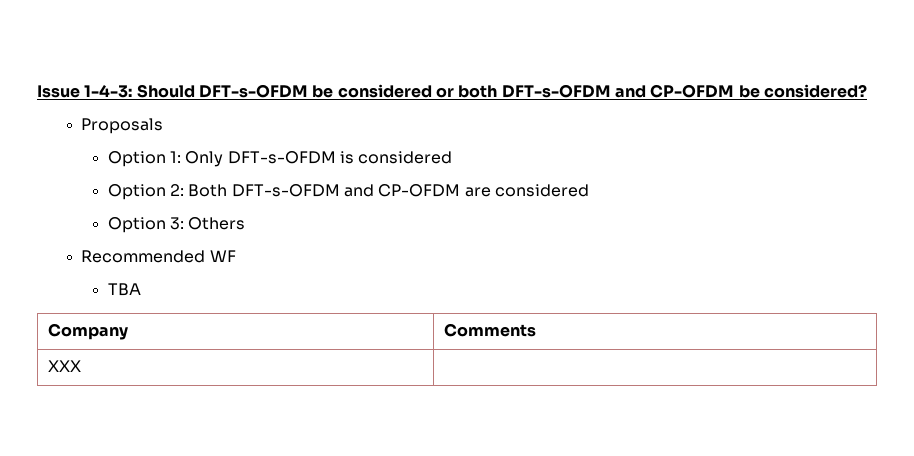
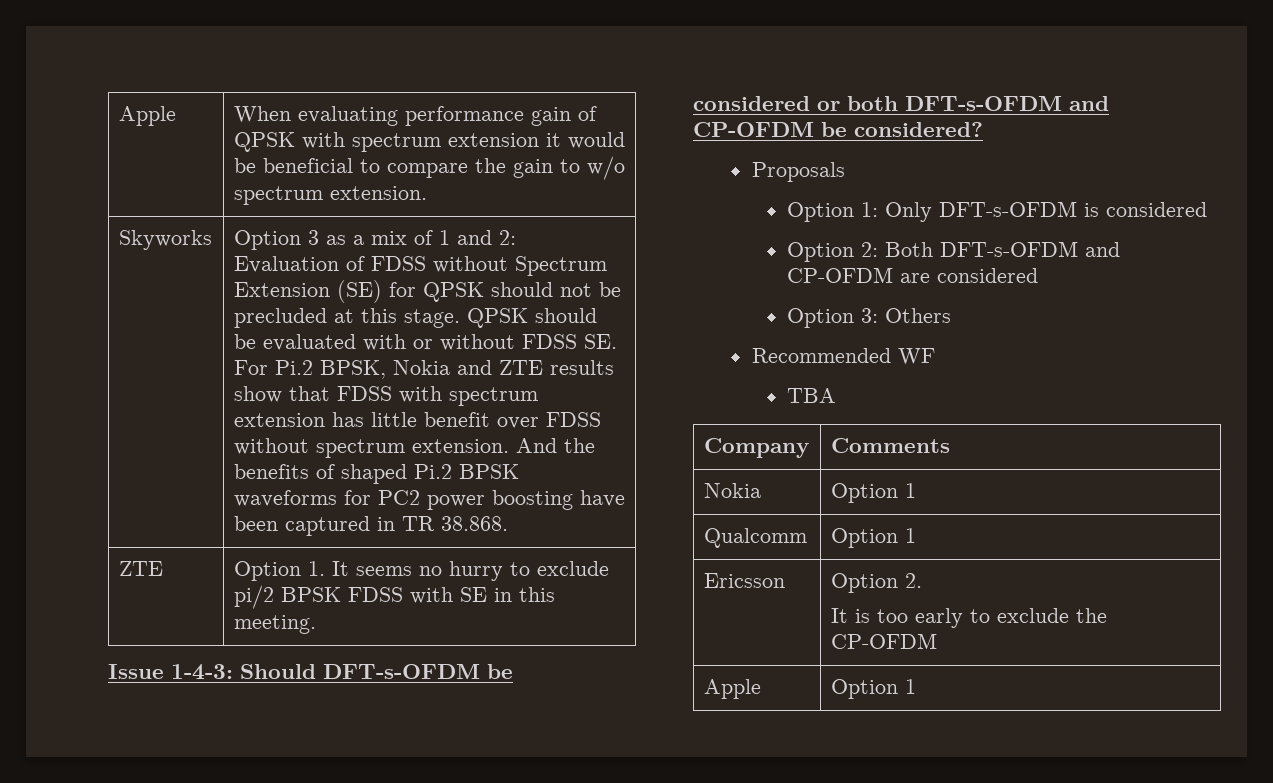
+ Apple | When evaluating performance gain of QPSK with spectrum extension it would be beneficial to compare the gain to w/o spectrum extension.
+ Skyworks | Option 3 as a mix of 1 and 2: Evaluation of FDSS without Spectrum Extension (SE) for QPSK should not be precluded at this stage. QPSK should be evaluated with or without FDSS SE. For Pi.2 BPSK, Nokia and ZTE results show that FDSS with spectrum extension has little benefit over FDSS without spectrum extension. And the benefits of shaped Pi.2 BPSK waveforms for PC2 power boosting have been captured in TR 38.868.
+ ZTE | Option 1. It seems no hurry to exclude pi/2 BPSK FDSS with SE in this meeting.
- XXX |
+ Nokia | Option 1
+ Qualcomm | Option 1
+ Ericsson | Option 2.
+ It is too early to exclude the CP-OFDM
+ Apple | Option 1

